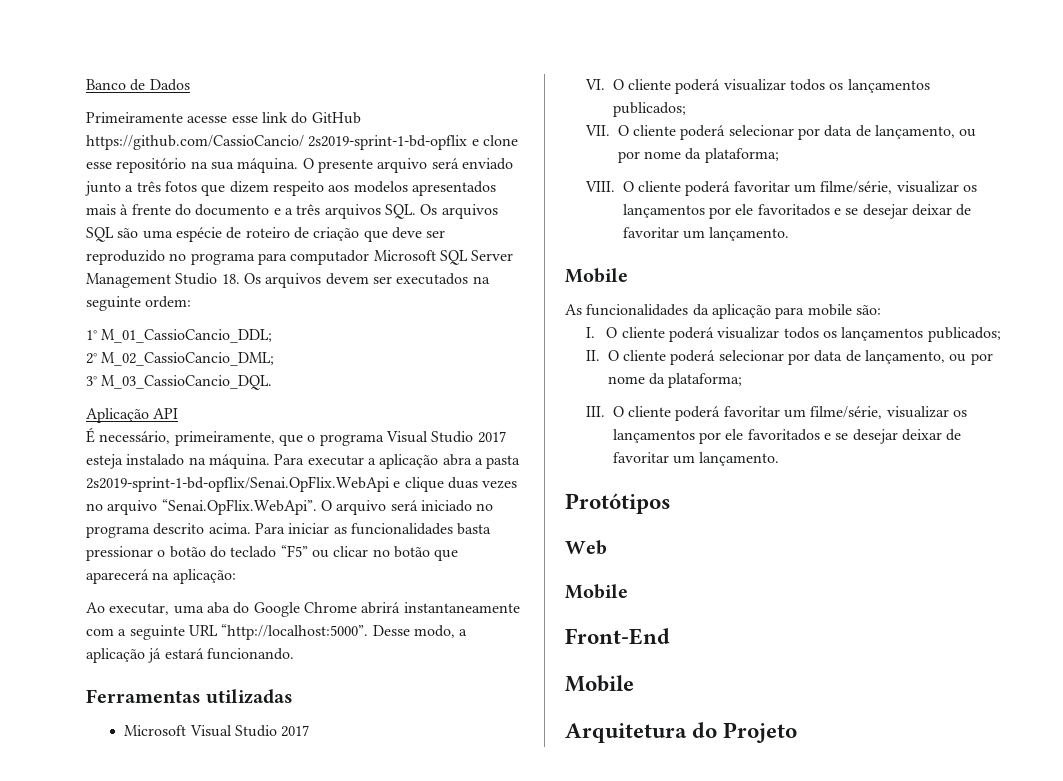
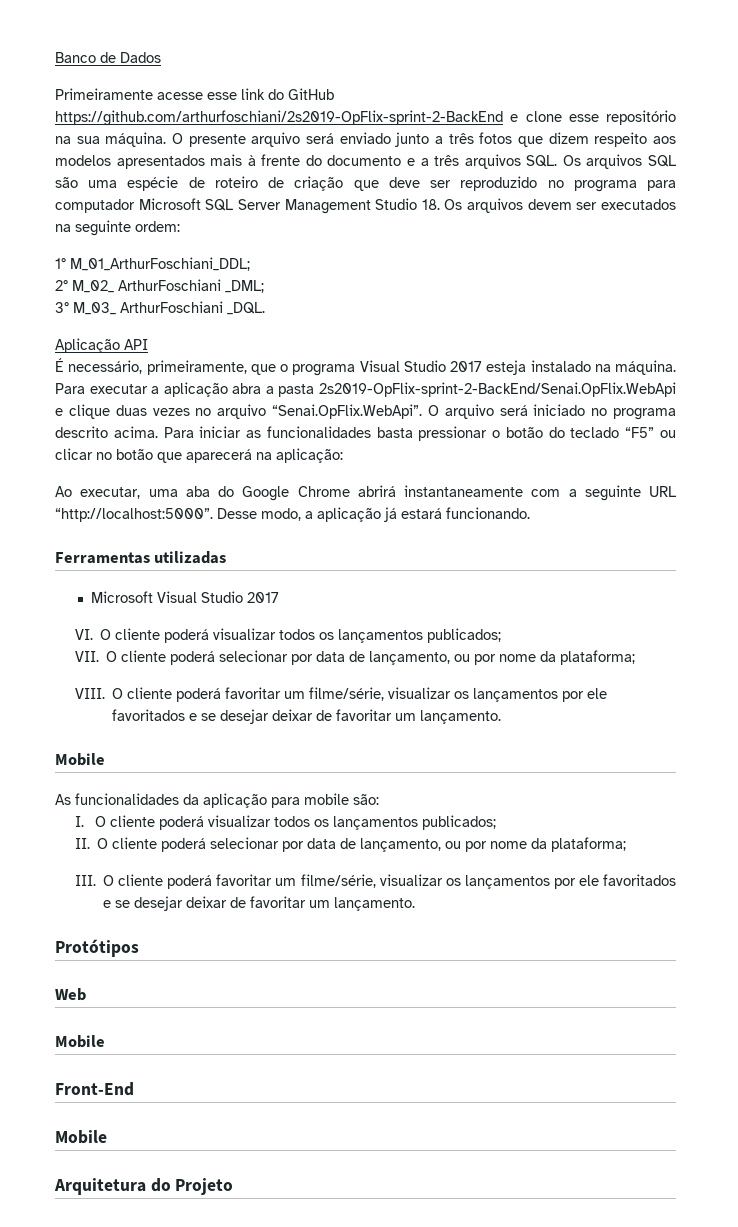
- Primeiramente acesse esse link do GitHub https://github.com/CassioCancio/ 2s2019-sprint-1-bd-opflix e clone esse repositório na sua máquina.
+ Primeiramente acesse esse link do GitHub https://github.com/arthurfoschiani/2s2019-OpFlix-sprint-2-BackEnd e clone esse repositório na sua máquina.
- 1° M_01_CassioCancio_DDL;
+ 1° M_01_ArthurFoschiani_DDL;
- 2° M_02_CassioCancio_DML;
- 3° M_03_CassioCancio_DQL.
+ 2° M_02_ ArthurFoschiani _DML;
+ 3° M_03_ ArthurFoschiani _DQL.
- Para executar a aplicação abra a pasta 2s2019-sprint-1-bd-opflix/Senai.OpFlix.WebApi e clique duas vezes no arquivo “Senai.OpFlix.WebApi”. O arquivo será iniciado no programa descrito acima.
+ Para executar a aplicação abra a pasta 2s2019-OpFlix-sprint-2-BackEnd/Senai.OpFlix.WebApi e clique duas vezes no arquivo “Senai.OpFlix.WebApi”. O arquivo será iniciado no programa descrito acima.

